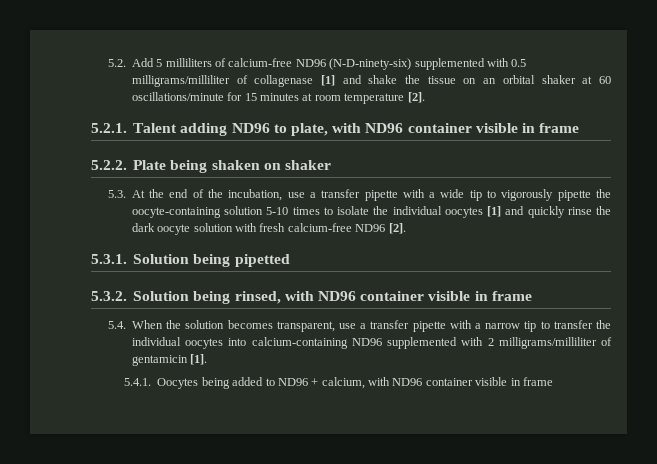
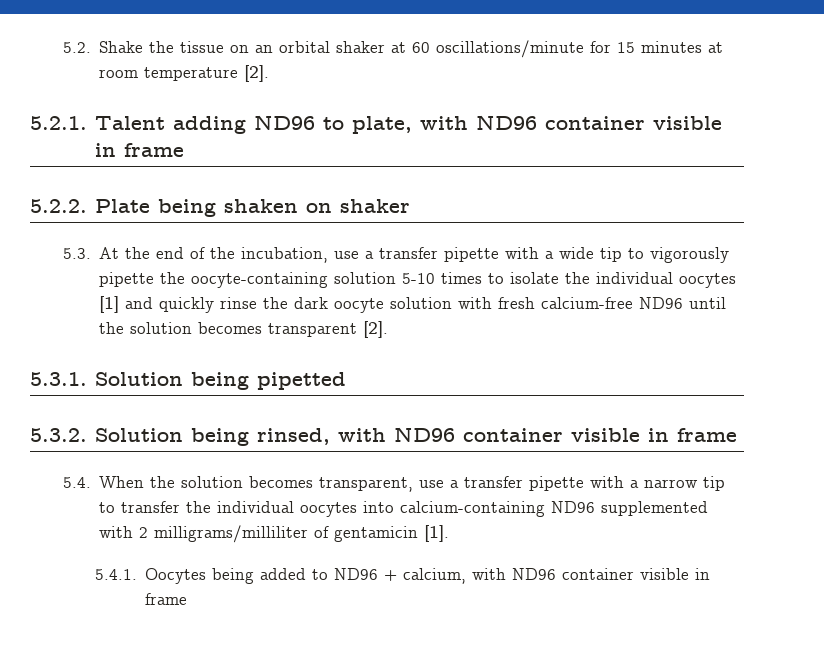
- 5.2. Add 5 milliliters of calcium-free ND96 (N-D-ninety-six) supplemented with 0.5 milligrams/milliliter of collagenase [1] and shake the tissue on an orbital shaker at 60 oscillations/minute for 15 minutes at room temperature [2].
+ 5.2. Shake the tissue on an orbital shaker at 60 oscillations/minute for 15 minutes at room temperature [2].
- 5.3. At the end of the incubation, use a transfer pipette with a wide tip to vigorously pipette the oocyte-containing solution 5-10 times to isolate the individual oocytes [1] and quickly rinse the dark oocyte solution with fresh calcium-free ND96 [2].
+ 5.3. At the end of the incubation, use a transfer pipette with a wide tip to vigorously pipette the oocyte-containing solution 5-10 times to isolate the individual oocytes [1] and quickly rinse the dark oocyte solution with fresh calcium-free ND96 until the solution becomes transparent [2].

